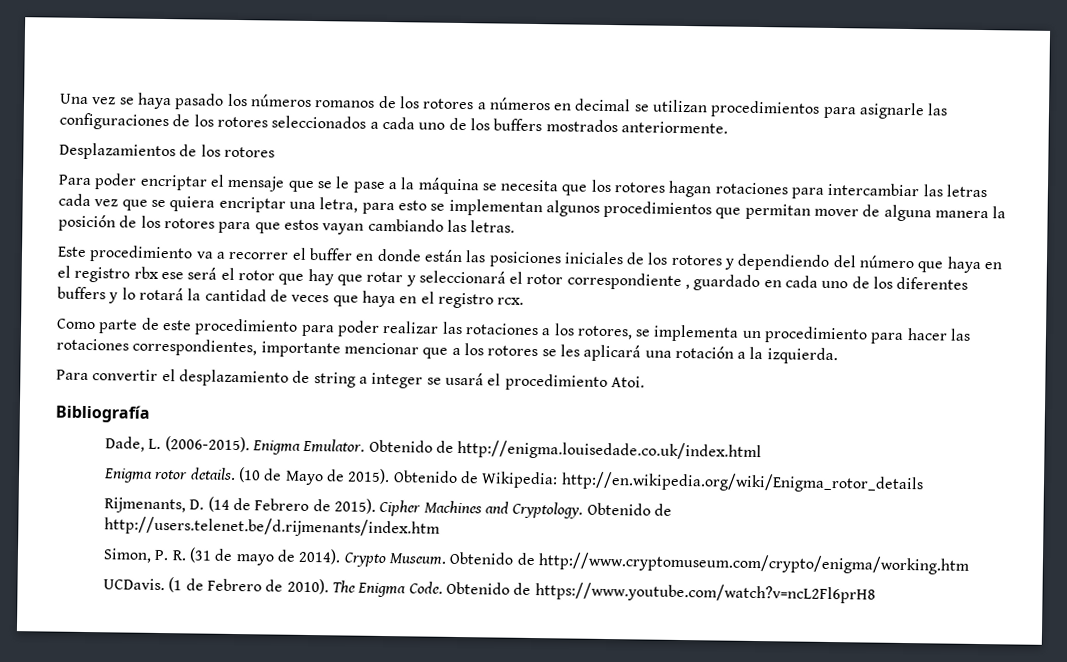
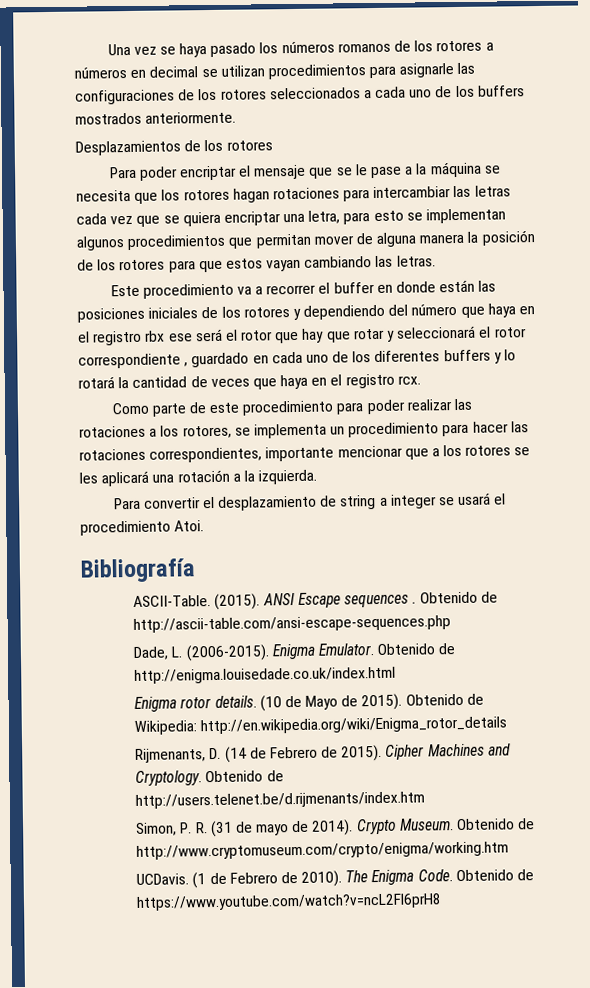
+ ASCII-Table. (2015). ANSI Escape sequences . Obtenido de http://ascii-table.com/ansi-escape-sequences.php

